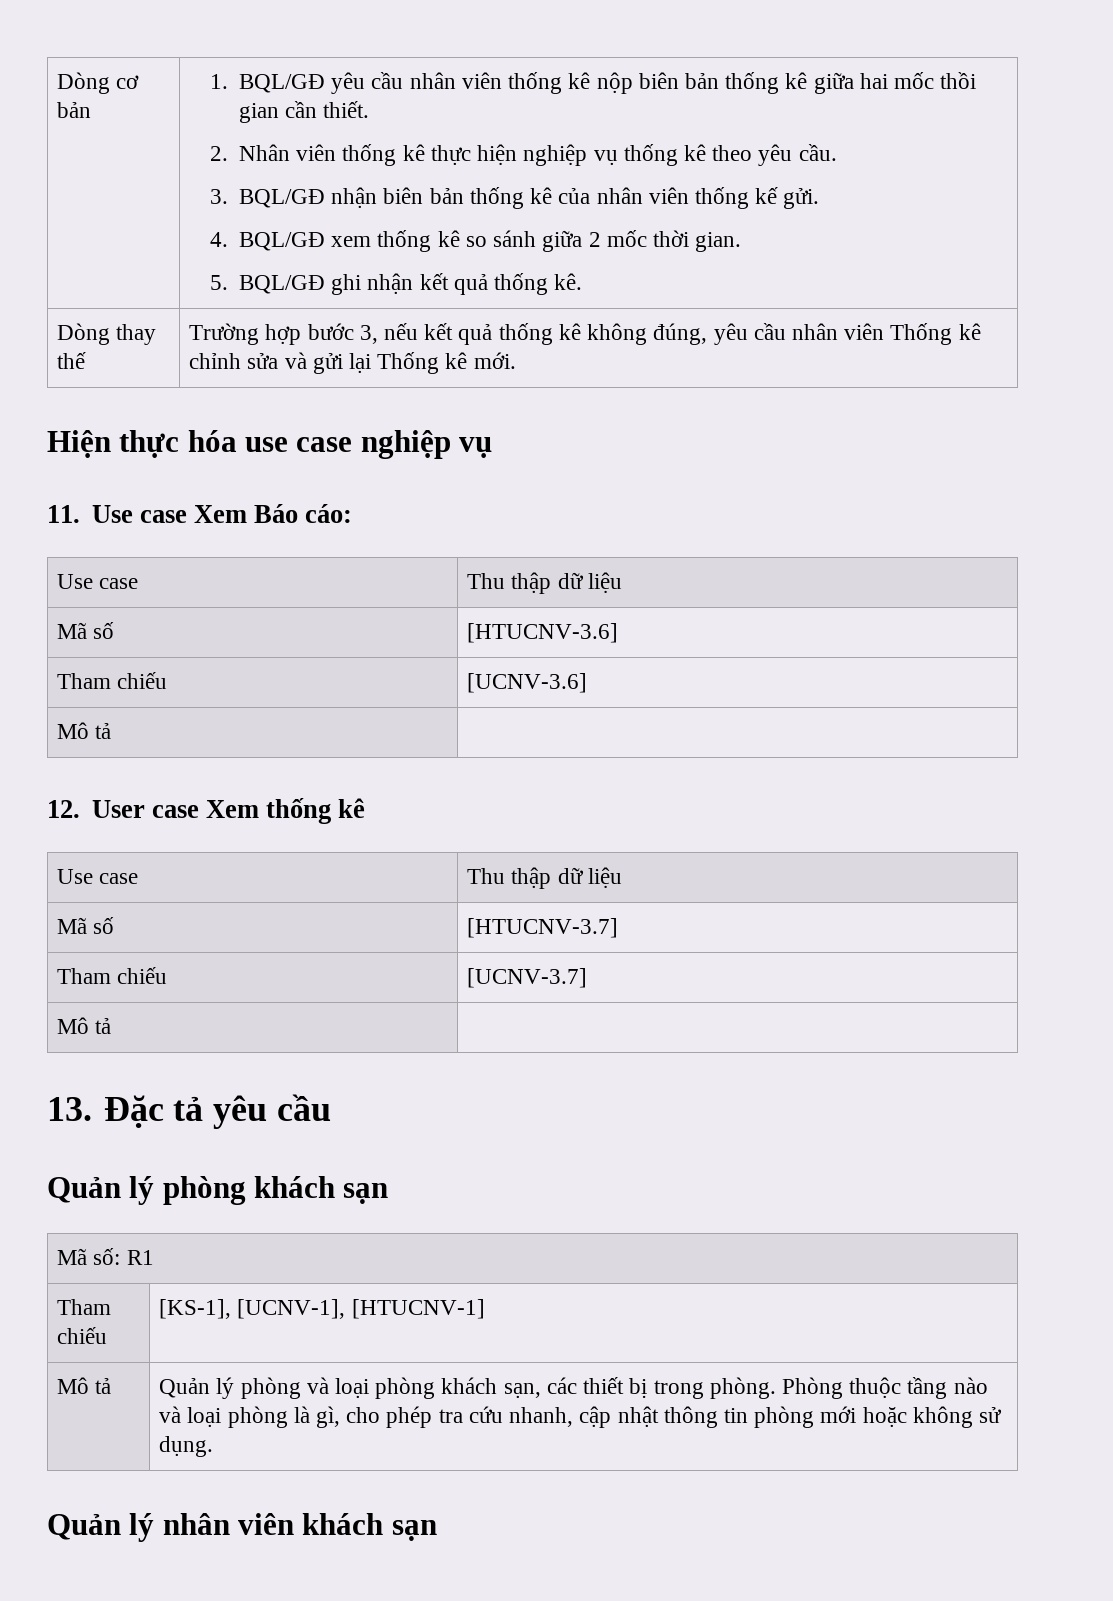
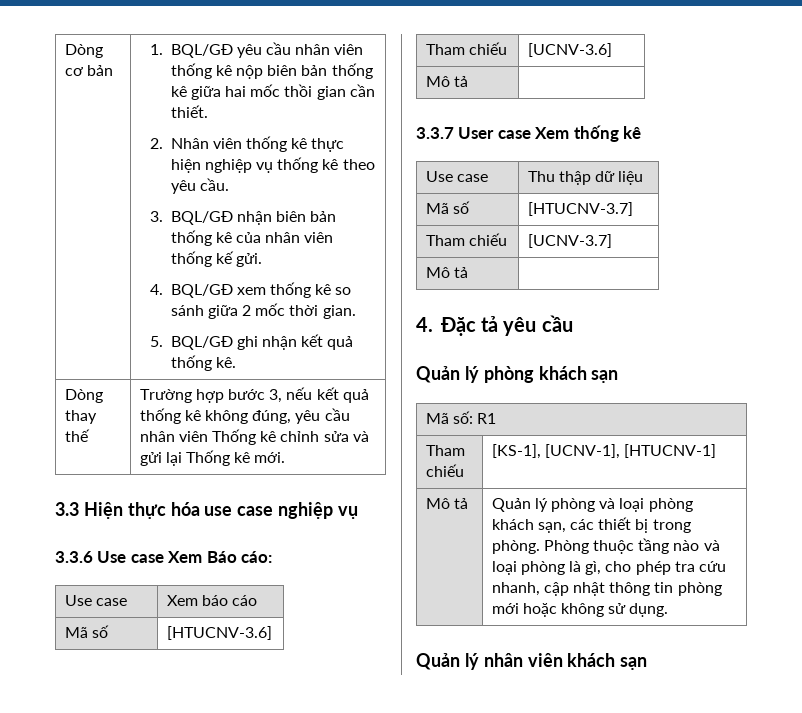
- Hiện thực hóa use case nghiệp vụ
+ 3.3 Hiện thực hóa use case nghiệp vụ
- 11. Use case Xem Báo cáo:
- Use case | Thu thập dữ liệu
+ 3.3.6 Use case Xem Báo cáo:
+ Use case | Xem báo cáo
- 12. User case Xem thống kê
+ 3.3.7 User case Xem thống kê
- 13. Đặc tả yêu cầu
+ 4. Đặc tả yêu cầu

